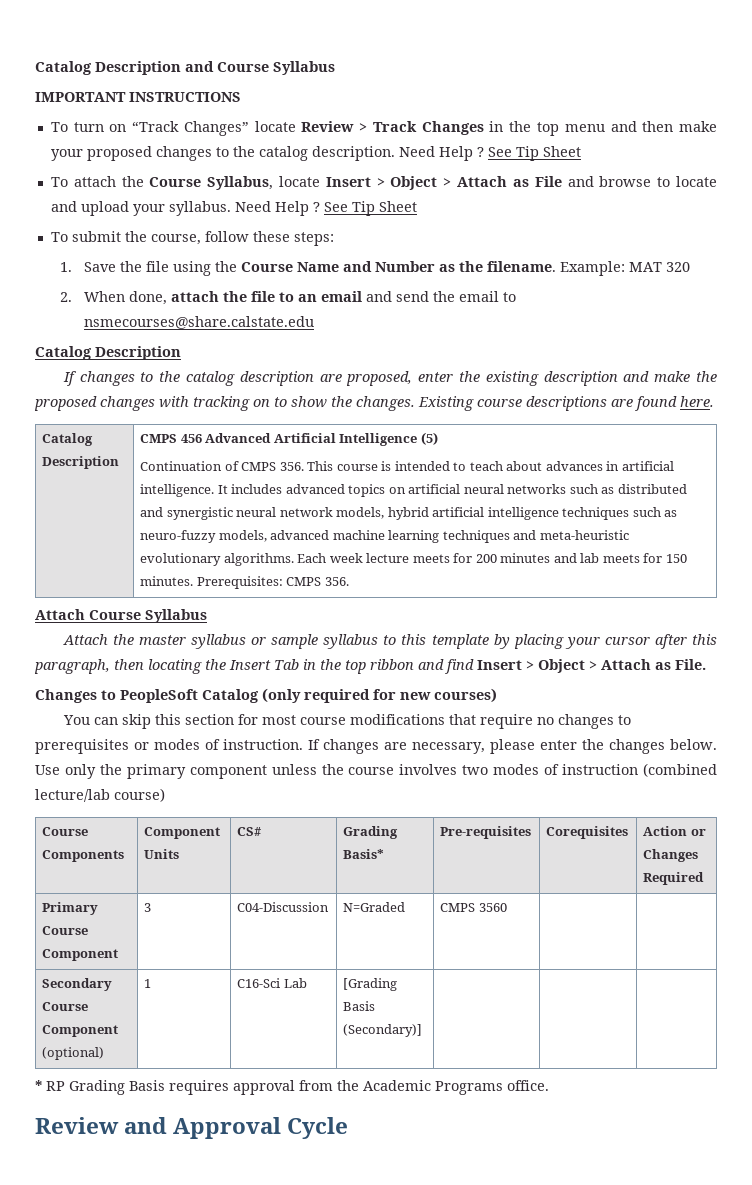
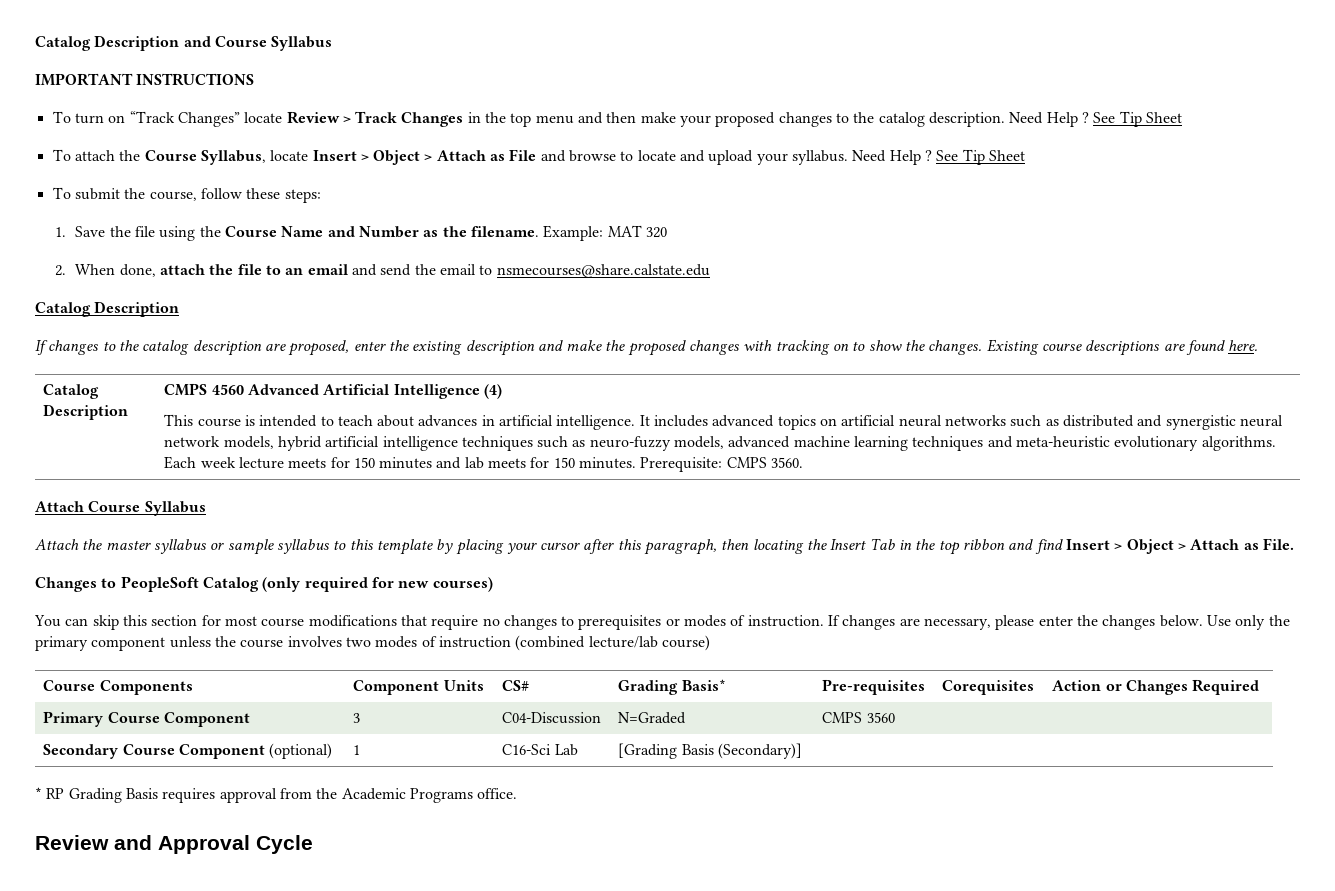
- CMPS 456 Advanced Artificial Intelligence (5)
- Continuation of CMPS 356. This course is intended to teach about advances in artificial intelligence.
+ CMPS 4560 Advanced Artificial Intelligence (4)
+ This course is intended to teach about advances in artificial intelligence.
- Each week lecture meets for 200 minutes and lab meets for 150 minutes.
+ Each week lecture meets for 150 minutes and lab meets for 150 minutes.
- Prerequisites: CMPS 356.
+ Prerequisite: CMPS 3560.

